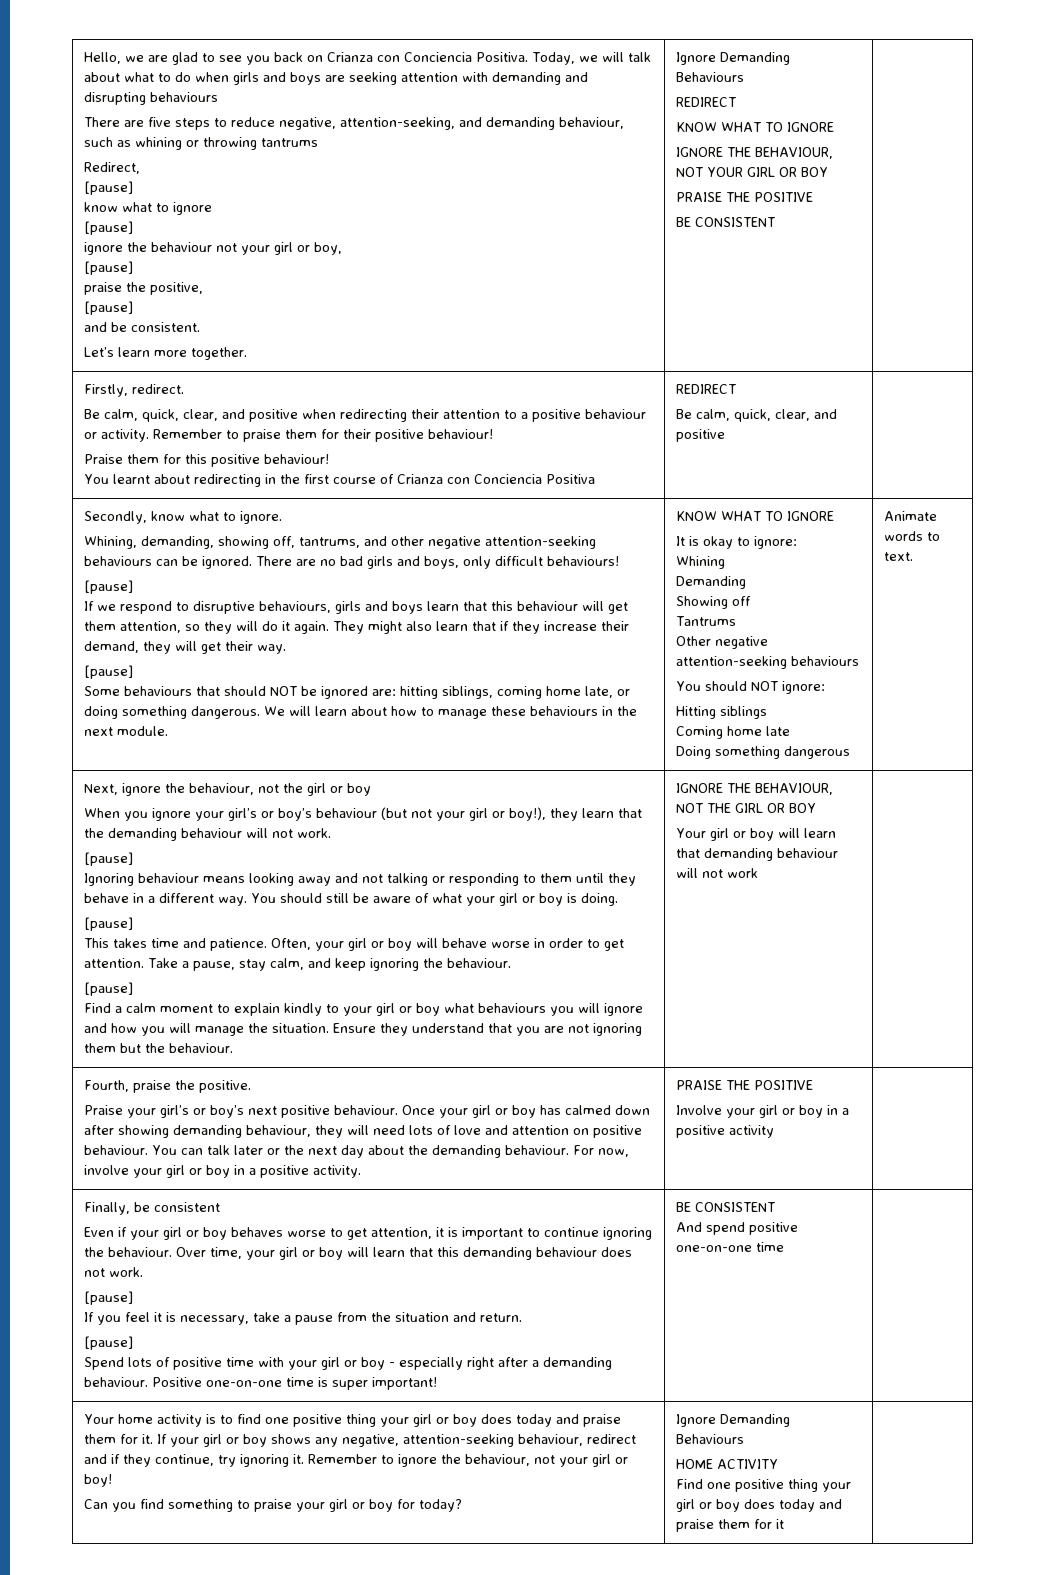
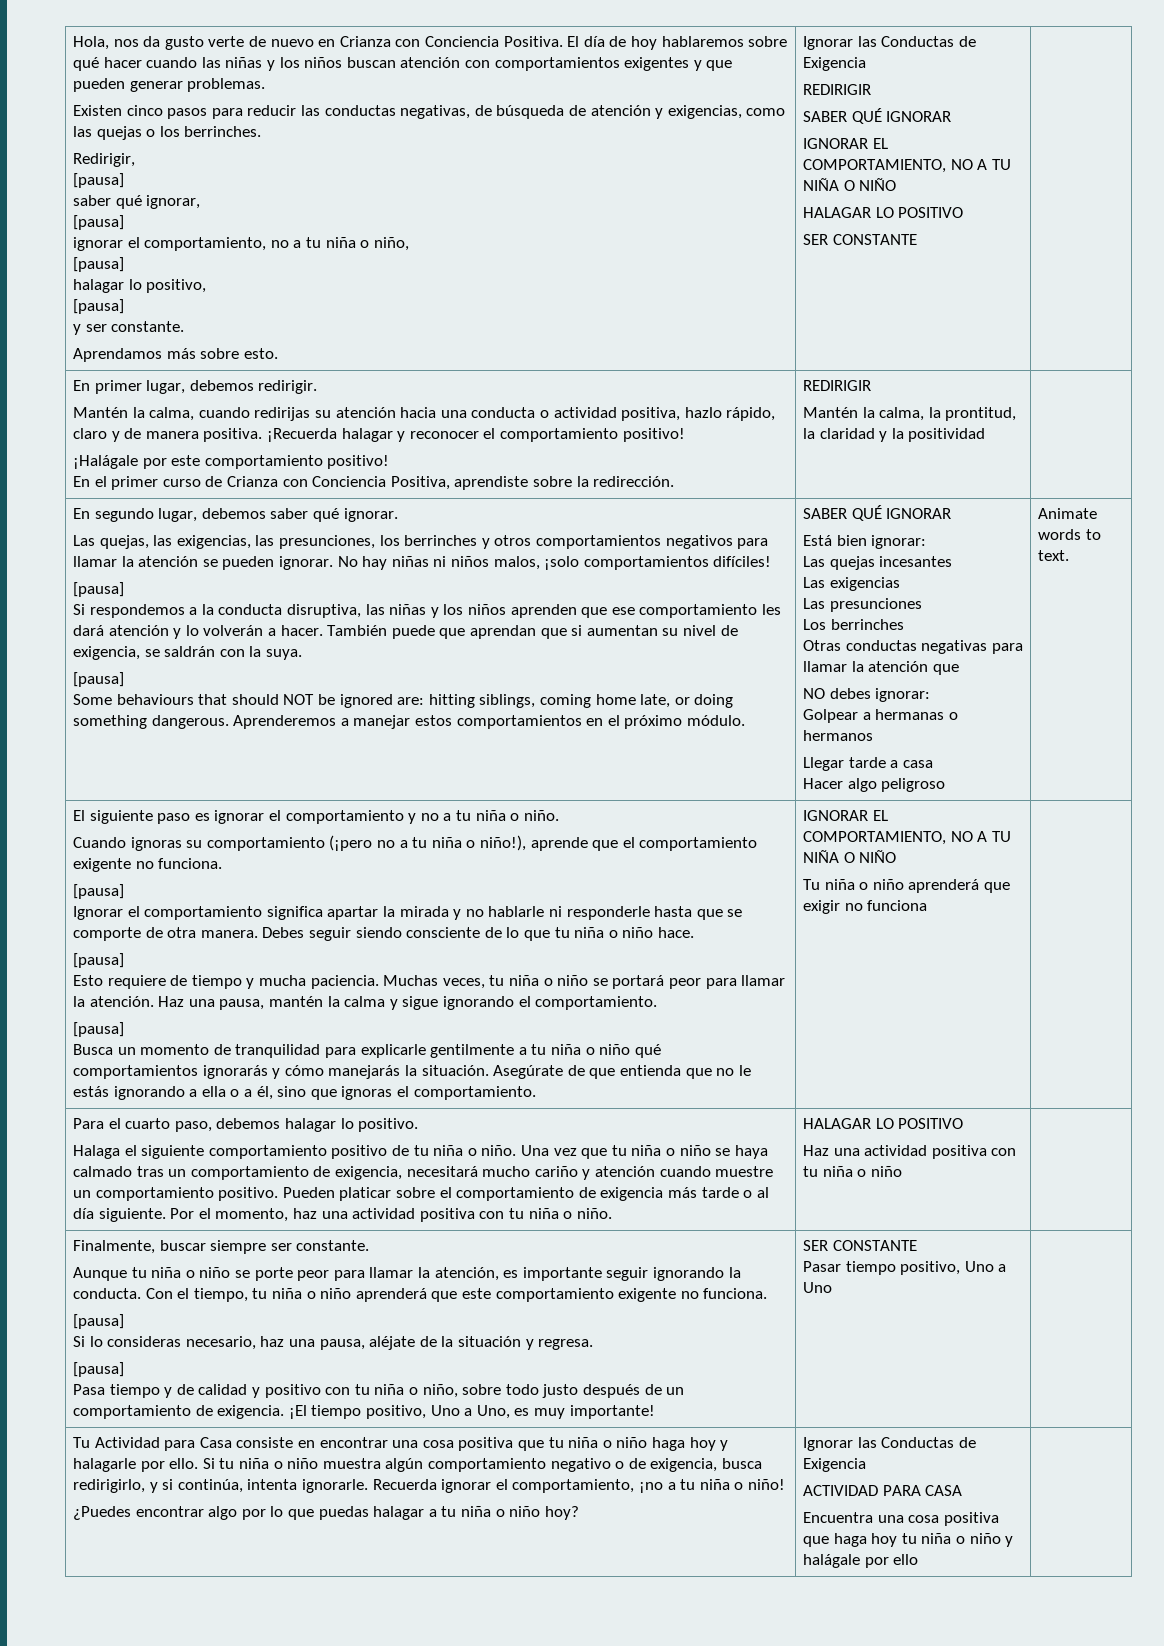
- Hello, we are glad to see you back on Crianza con Conciencia Positiva. Today, we will talk about what to do when girls and boys are seeking attention with demanding and disrupting behaviours
- There are five steps to reduce negative, attention-seeking, and demanding behaviour, such as whining or throwing tantrums
- Redirect,
- [pause]
- know what to ignore
- [pause]
- ignore the behaviour not your girl or boy,
- [pause]
- praise the positive,
- [pause]
- and be consistent.
- Let’s learn more together. | Ignore Demanding Behaviours
- REDIRECT
- KNOW WHAT TO IGNORE
- IGNORE THE BEHAVIOUR, NOT YOUR GIRL OR BOY
- PRAISE THE POSITIVE
- BE CONSISTENT |
- Firstly, redirect.
- Be calm, quick, clear, and positive when redirecting their attention to a positive behaviour or activity. Remember to praise them for their positive behaviour!
- Praise them for this positive behaviour!
- You learnt about redirecting in the first course of Crianza con Conciencia Positiva | REDIRECT
- Be calm, quick, clear, and positive |
- Secondly, know what to ignore.
- Whining, demanding, showing off, tantrums, and other negative attention-seeking behaviours can be ignored. There are no bad girls and boys, only difficult behaviours!
- [pause]
- If we respond to disruptive behaviours, girls and boys learn that this behaviour will get them attention, so they will do it again. They might also learn that if they increase their demand, they will get their way.
- [pause]
+ Hola, nos da gusto verte de nuevo en Crianza con Conciencia Positiva. El día de hoy hablaremos sobre qué hacer cuando las niñas y los niños buscan atención con comportamientos exigentes y que pueden generar problemas.
+ Existen cinco pasos para reducir las conductas negativas, de búsqueda de atención y exigencias, como las quejas o los berrinches.
+ Redirigir,
+ [pausa]
+ saber qué ignorar,
+ [pausa]
+ ignorar el comportamiento, no a tu niña o niño,
+ [pausa]
+ halagar lo positivo,
+ [pausa]
+ y ser constante.
+ Aprendamos más sobre esto. | Ignorar las Conductas de Exigencia
+ REDIRIGIR
+ SABER QUÉ IGNORAR
+ IGNORAR EL COMPORTAMIENTO, NO A TU NIÑA O NIÑO
+ HALAGAR LO POSITIVO
+ SER CONSTANTE |
+ En primer lugar, debemos redirigir.
+ Mantén la calma, cuando redirijas su atención hacia una conducta o actividad positiva, hazlo rápido, claro y de manera positiva. ¡Recuerda halagar y reconocer el comportamiento positivo!
+ ¡Halágale por este comportamiento positivo!
+ En el primer curso de Crianza con Conciencia Positiva, aprendiste sobre la redirección. | REDIRIGIR
+ Mantén la calma, la prontitud, la claridad y la positividad |
+ En segundo lugar, debemos saber qué ignorar.
+ Las quejas, las exigencias, las presunciones, los berrinches y otros comportamientos negativos para llamar la atención se pueden ignorar. No hay niñas ni niños malos, ¡solo comportamientos difíciles!
+ [pausa]
+ Si respondemos a la conducta disruptiva, las niñas y los niños aprenden que ese comportamiento les dará atención y lo volverán a hacer. También puede que aprendan que si aumentan su nivel de exigencia, se saldrán con la suya.
+ [pausa]
- We will learn about how to manage these behaviours in the next module. | KNOW WHAT TO IGNORE
- It is okay to ignore:
- Whining
- Demanding
- Showing off
- Tantrums
- Other negative attention-seeking behaviours
- You should NOT ignore:
- Hitting siblings
- Coming home late
- Doing something dangerous | Animate words to text.
- Next, ignore the behaviour, not the girl or boy
- When you ignore your girl’s or boy’s behaviour (but not your girl or boy!), they learn that the demanding behaviour will not work.
- [pause]
- Ignoring behaviour means looking away and not talking or responding to them until they behave in a different way. You should still be aware of what your girl or boy is doing.
- [pause]
- This takes time and patience. Often, your girl or boy will behave worse in order to get attention. Take a pause, stay calm, and keep ignoring the behaviour.
- [pause]
- Find a calm moment to explain kindly to your girl or boy what behaviours you will ignore and how you will manage the situation. Ensure they understand that you are not ignoring them but the behaviour. | IGNORE THE BEHAVIOUR, NOT THE GIRL OR BOY
- Your girl or boy will learn that demanding behaviour will not work |
- Fourth, praise the positive.
- Praise your girl’s or boy’s next positive behaviour. Once your girl or boy has calmed down after showing demanding behaviour, they will need lots of love and attention on positive behaviour. You can talk later or the next day about the demanding behaviour. For now, involve your girl or boy in a positive activity. | PRAISE THE POSITIVE
- Involve your girl or boy in a positive activity |
- Finally, be consistent
- Even if your girl or boy behaves worse to get attention, it is important to continue ignoring the behaviour. Over time, your girl or boy will learn that this demanding behaviour does not work.
- [pause]
- If you feel it is necessary, take a pause from the situation and return.
- [pause]
- Spend lots of positive time with your girl or boy - especially right after a demanding behaviour. Positive one-on-one time is super important! | BE CONSISTENT
- And spend positive one-on-one time |
- Your home activity is to find one positive thing your girl or boy does today and praise them for it. If your girl or boy shows any negative, attention-seeking behaviour, redirect and if they continue, try ignoring it. Remember to ignore the behaviour, not your girl or boy!
- Can you find something to praise your girl or boy for today? | Ignore Demanding Behaviours
- HOME ACTIVITY
- Find one positive thing your girl or boy does today and praise them for it
+ Aprenderemos a manejar estos comportamientos en el próximo módulo. | SABER QUÉ IGNORAR
+ Está bien ignorar:
+ Las quejas incesantes
+ Las exigencias
+ Las presunciones
+ Los berrinches
+ Otras conductas negativas para llamar la atención que
+ NO debes ignorar:
+ Golpear a hermanas o hermanos
+ Llegar tarde a casa
+ Hacer algo peligroso | Animate words to text.
+ El siguiente paso es ignorar el comportamiento y no a tu niña o niño.
+ Cuando ignoras su comportamiento (¡pero no a tu niña o niño!), aprende que el comportamiento exigente no funciona.
+ [pausa]
+ Ignorar el comportamiento significa apartar la mirada y no hablarle ni responderle hasta que se comporte de otra manera. Debes seguir siendo consciente de lo que tu niña o niño hace.
+ [pausa]
+ Esto requiere de tiempo y mucha paciencia. Muchas veces, tu niña o niño se portará peor para llamar la atención. Haz una pausa, mantén la calma y sigue ignorando el comportamiento.
+ [pausa]
+ Busca un momento de tranquilidad para explicarle gentilmente a tu niña o niño qué comportamientos ignorarás y cómo manejarás la situación. Asegúrate de que entienda que no le estás ignorando a ella o a él, sino que ignoras el comportamiento. | IGNORAR EL COMPORTAMIENTO, NO A TU NIÑA O NIÑO
+ Tu niña o niño aprenderá que exigir no funciona |
+ Para el cuarto paso, debemos halagar lo positivo.
+ Halaga el siguiente comportamiento positivo de tu niña o niño. Una vez que tu niña o niño se haya calmado tras un comportamiento de exigencia, necesitará mucho cariño y atención cuando muestre un comportamiento positivo. Pueden platicar sobre el comportamiento de exigencia más tarde o al día siguiente. Por el momento, haz una actividad positiva con tu niña o niño. | HALAGAR LO POSITIVO
+ Haz una actividad positiva con tu niña o niño |
+ Finalmente, buscar siempre ser constante.
+ Aunque tu niña o niño se porte peor para llamar la atención, es importante seguir ignorando la conducta. Con el tiempo, tu niña o niño aprenderá que este comportamiento exigente no funciona.
+ [pausa]
+ Si lo consideras necesario, haz una pausa, aléjate de la situación y regresa.
+ [pausa]
+ Pasa tiempo y de calidad y positivo con tu niña o niño, sobre todo justo después de un comportamiento de exigencia. ¡El tiempo positivo, Uno a Uno, es muy importante! | SER CONSTANTE
+ Pasar tiempo positivo, Uno a Uno |
+ Tu Actividad para Casa consiste en encontrar una cosa positiva que tu niña o niño haga hoy y halagarle por ello. Si tu niña o niño muestra algún comportamiento negativo o de exigencia, busca redirigirlo, y si continúa, intenta ignorarle. Recuerda ignorar el comportamiento, ¡no a tu niña o niño!
+ ¿Puedes encontrar algo por lo que puedas halagar a tu niña o niño hoy? | Ignorar las Conductas de Exigencia
+ ACTIVIDAD PARA CASA
+ Encuentra una cosa positiva que haga hoy tu niña o niño y halágale por ello

